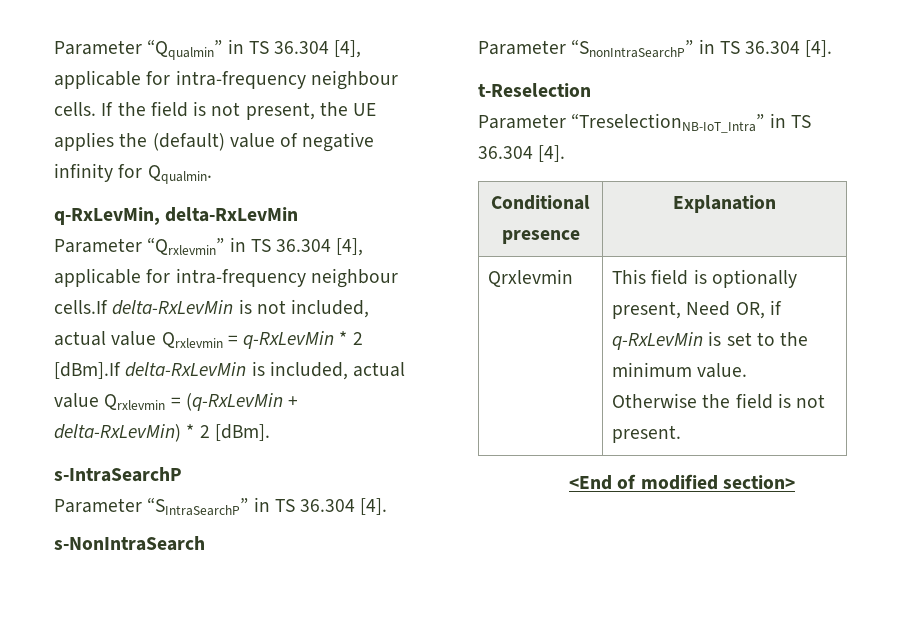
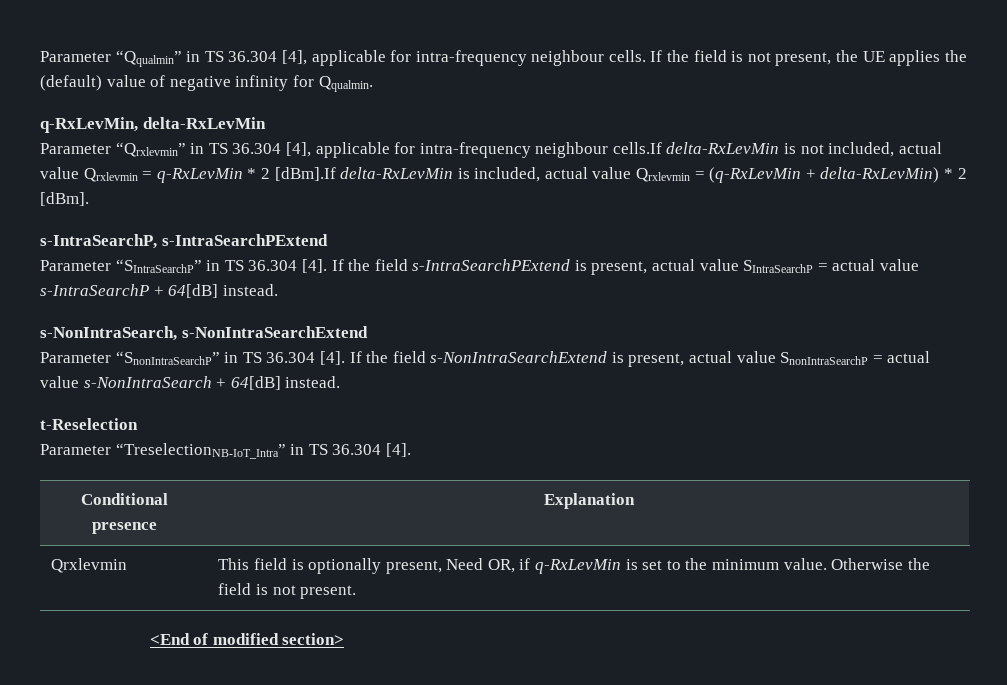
- s-IntraSearchP
+ s-IntraSearchP, s-IntraSearchPExtend
- Parameter “SIntraSearchP” in TS 36.304 [4].
- s-NonIntraSearch
+ Parameter “SIntraSearchP” in TS 36.304 [4]. If the field s-IntraSearchPExtend is present, actual value SIntraSearchP = actual value s-IntraSearchP + 64[dB] instead.
+ s-NonIntraSearch, s-NonIntraSearchExtend
+ If the field s-NonIntraSearchExtend is present, actual value SnonIntraSearchP = actual value s-NonIntraSearch + 64[dB] instead.

